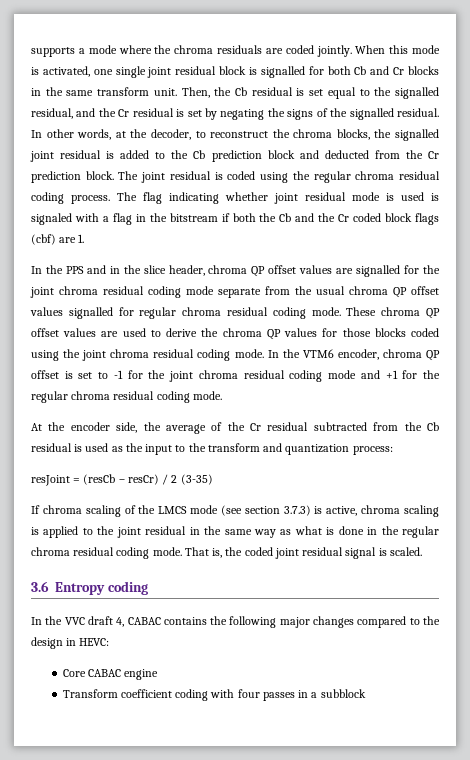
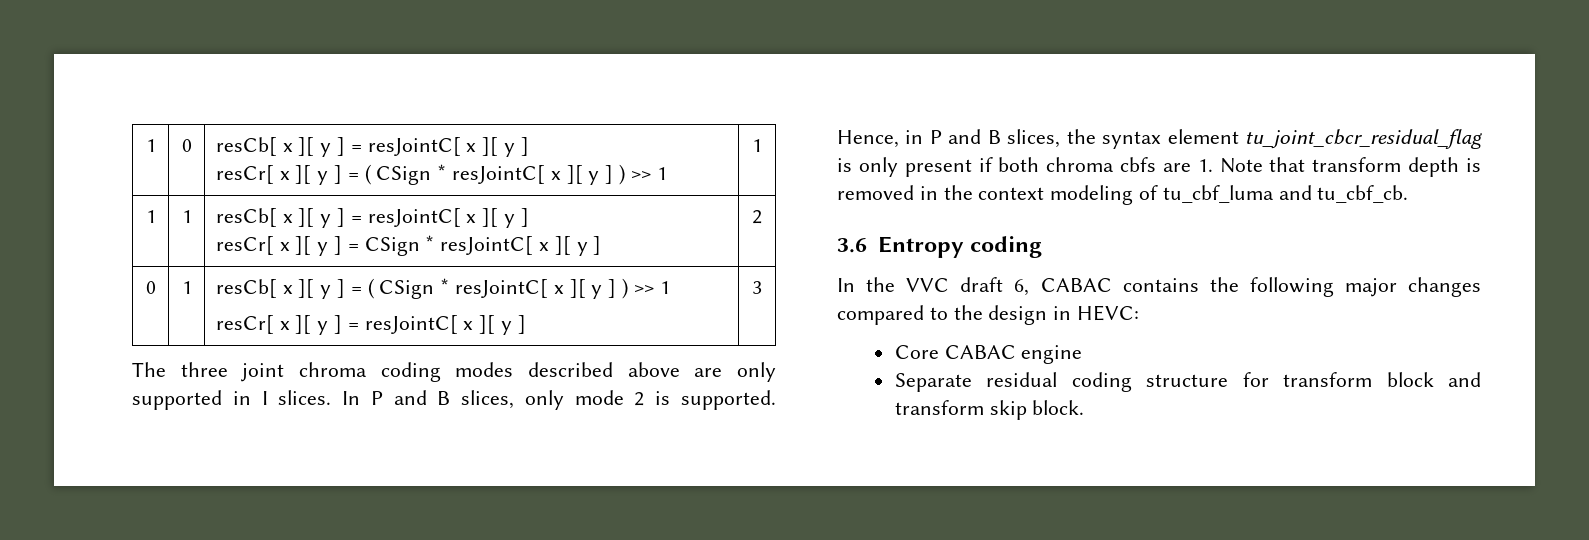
- supports a mode where the chroma residuals are coded jointly. When this mode is activated, one single joint residual block is signalled for both Cb and Cr blocks in the same transform unit. Then, the Cb residual is set equal to the signalled residual, and the Cr residual is set by negating the signs of the signalled residual. In other words, at the decoder, to reconstruct the chroma blocks, the signalled joint residual is added to the Cb prediction block and deducted from the Cr prediction block. The joint residual is coded using the regular chroma residual coding process. The flag indicating whether joint residual mode is used is signaled with a flag in the bitstream if both the Cb and the Cr coded block flags (cbf) are 1.
- In the PPS and in the slice header, chroma QP offset values are signalled for the joint chroma residual coding mode separate from the usual chroma QP offset values signalled for regular chroma residual coding mode. These chroma QP offset values are used to derive the chroma QP values for those blocks coded using the joint chroma residual coding mode. In the VTM6 encoder, chroma QP offset is set to -1 for the joint chroma residual coding mode and +1 for the regular chroma residual coding mode.
- At the encoder side, the average of the Cr residual subtracted from the Cb residual is used as the input to the transform and quantization process:
- resJoint = (resCb – resCr) / 2 (3-35)
- If chroma scaling of the LMCS mode (see section 3.7.3) is active, chroma scaling is applied to the joint residual in the same way as what is done in the regular chroma residual coding mode. That is, the coded joint residual signal is scaled.
+ 1 | 0 | resCb[ x ][ y ] = resJointC[ x ][ y ]
+ resCr[ x ][ y ] = ( CSign * resJointC[ x ][ y ] ) >> 1 | 1
+ 1 | 1 | resCb[ x ][ y ] = resJointC[ x ][ y ]
+ resCr[ x ][ y ] = CSign * resJointC[ x ][ y ] | 2
+ 0 | 1 | resCb[ x ][ y ] = ( CSign * resJointC[ x ][ y ] ) >> 1
+ resCr[ x ][ y ] = resJointC[ x ][ y ] | 3
+ The three joint chroma coding modes described above are only supported in I slices. In P and B slices, only mode 2 is supported. Hence, in P and B slices, the syntax element tu_joint_cbcr_residual_flag is only present if both chroma cbfs are 1. Note that transform depth is removed in the context modeling of tu_cbf_luma and tu_cbf_cb.
- In the VVC draft 4, CABAC contains the following major changes compared to the design in HEVC:
+ In the VVC draft 6, CABAC contains the following major changes compared to the design in HEVC:
- Transform coefficient coding with four passes in a subblock
+ Separate residual coding structure for transform block and transform skip block.

